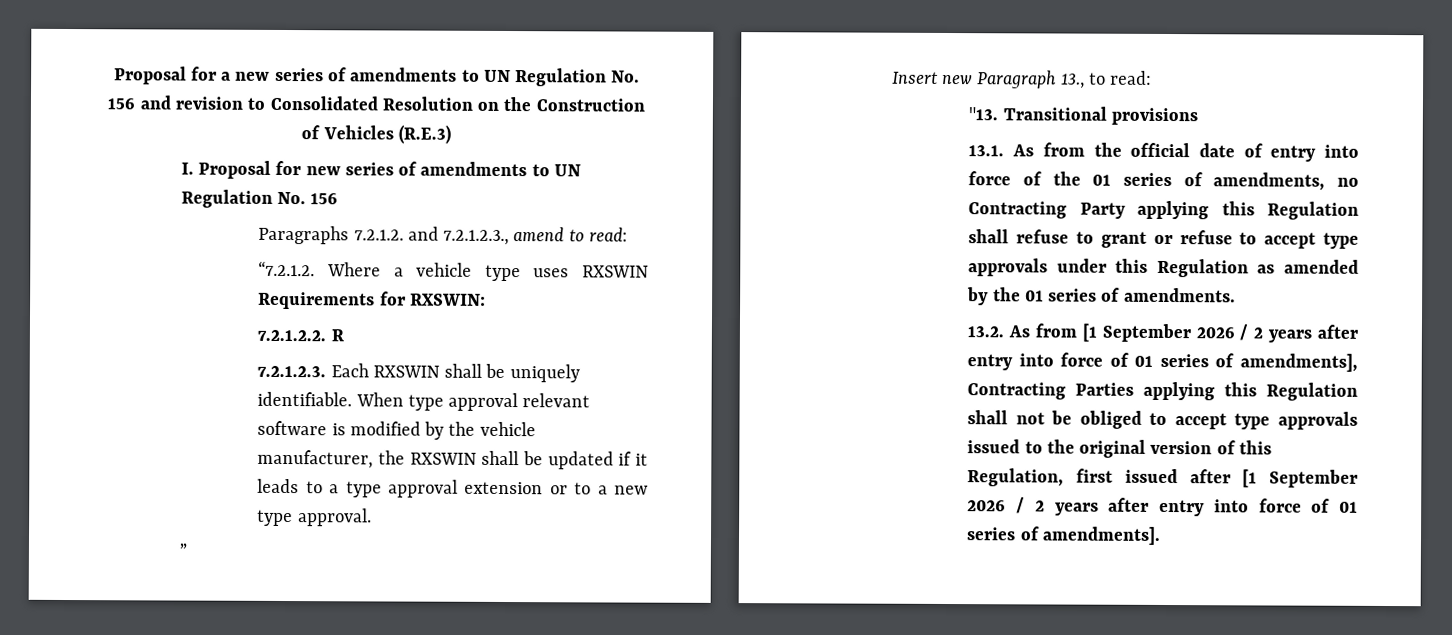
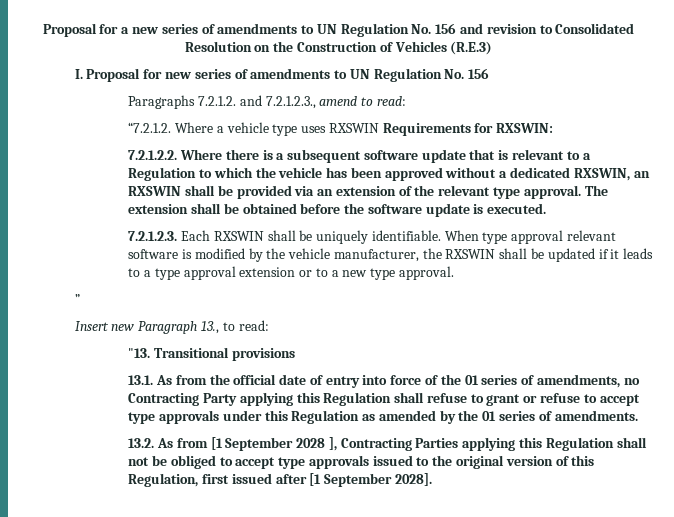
- 7.2.1.2.2. R
+ 7.2.1.2.2. Where there is a subsequent software update that is relevant to a Regulation to which the vehicle has been approved without a dedicated RXSWIN, an RXSWIN shall be provided via an extension of the relevant type approval. The extension shall be obtained before the software update is executed.
- 13.2. As from [1 September 2026 / 2 years after entry into force of 01 series of amendments], Contracting Parties applying this Regulation shall not be obliged to accept type approvals issued to the original version of this Regulation, first issued after [1 September 2026 / 2 years after entry into force of 01 series of amendments].
+ 13.2. As from [1 September 2028 ], Contracting Parties applying this Regulation shall not be obliged to accept type approvals issued to the original version of this Regulation, first issued after [1 September 2028].

